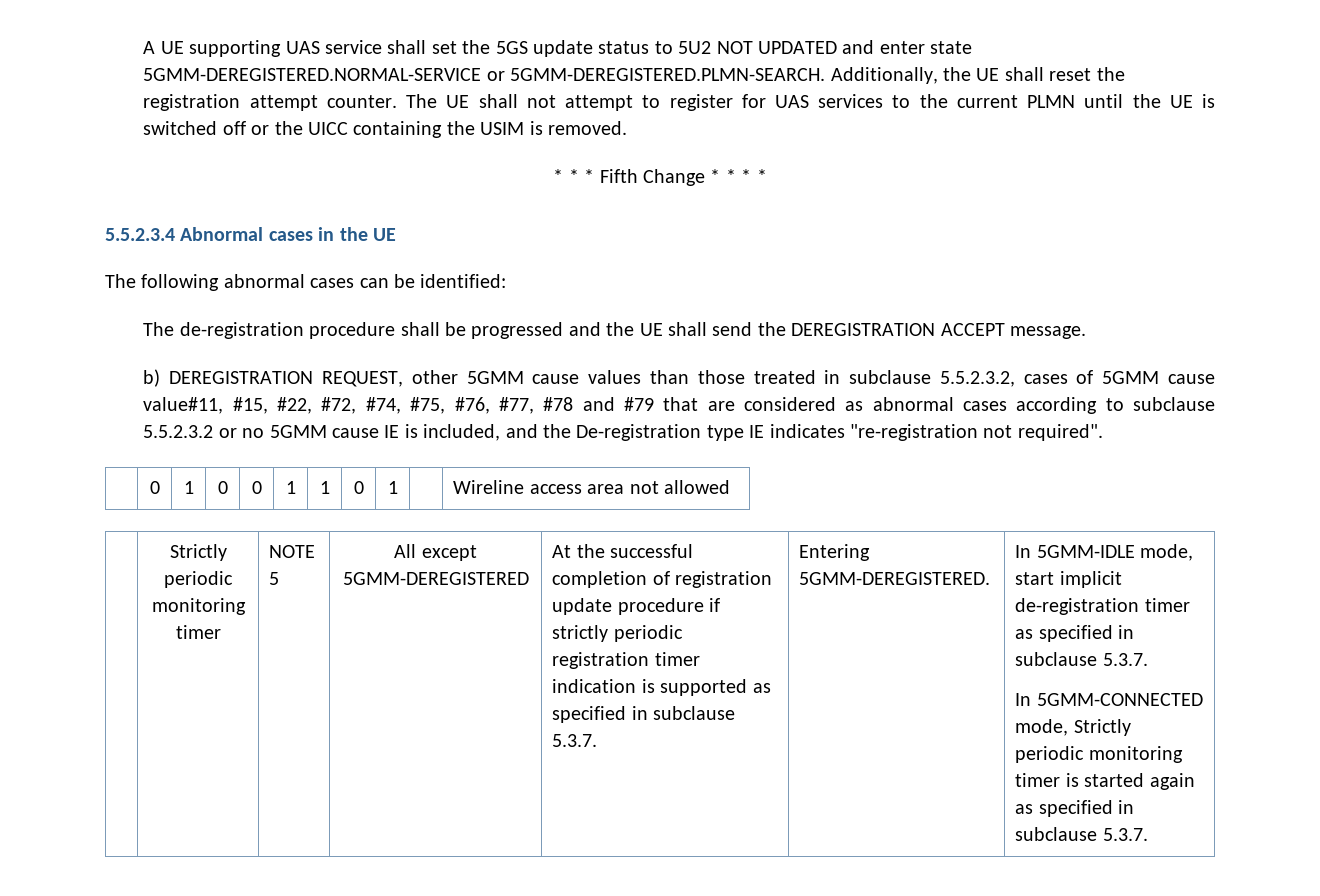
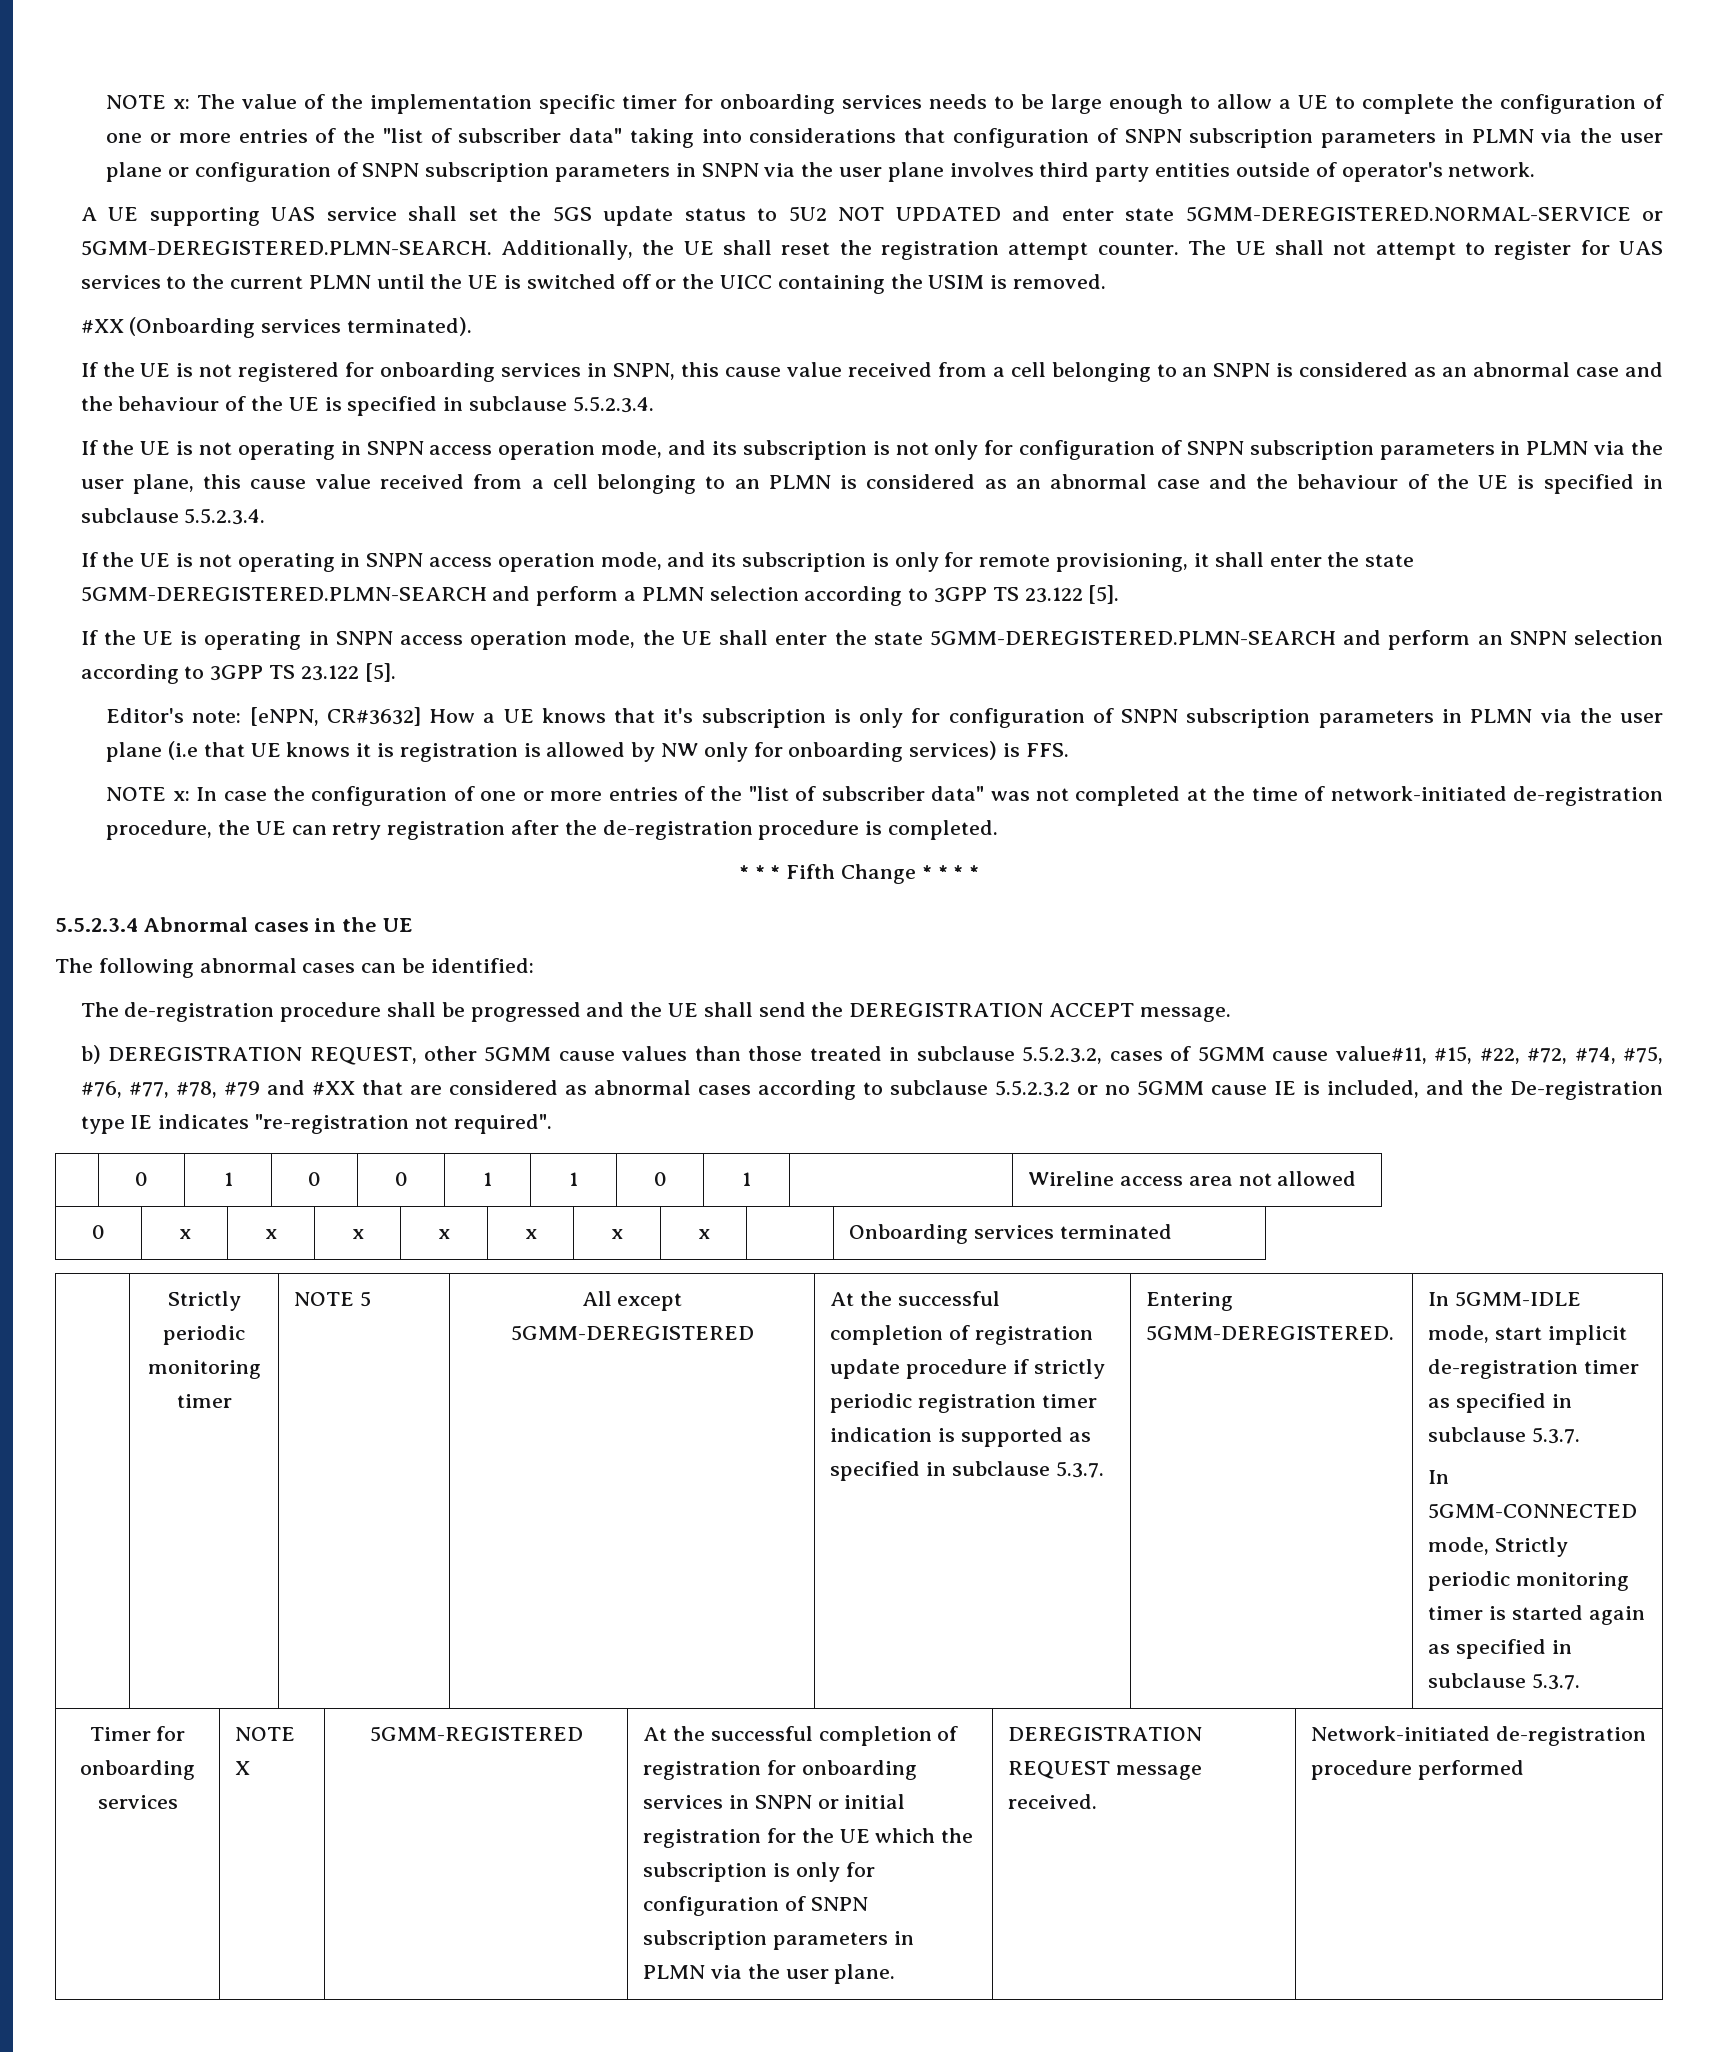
+ NOTE x: The value of the implementation specific timer for onboarding services needs to be large enough to allow a UE to complete the configuration of one or more entries of the "list of subscriber data" taking into considerations that configuration of SNPN subscription parameters in PLMN via the user plane or configuration of SNPN subscription parameters in SNPN via the user plane involves third party entities outside of operator's network.
+ #XX (Onboarding services terminated).
+ If the UE is not registered for onboarding services in SNPN, this cause value received from a cell belonging to an SNPN is considered as an abnormal case and the behaviour of the UE is specified in subclause 5.5.2.3.4.
+ If the UE is not operating in SNPN access operation mode, and its subscription is not only for configuration of SNPN subscription parameters in PLMN via the user plane, this cause value received from a cell belonging to an PLMN is considered as an abnormal case and the behaviour of the UE is specified in subclause 5.5.2.3.4.
+ If the UE is not operating in SNPN access operation mode, and its subscription is only for remote provisioning, it shall enter the state 5GMM-DEREGISTERED.PLMN-SEARCH and perform a PLMN selection according to 3GPP TS 23.122 [5].
+ If the UE is operating in SNPN access operation mode, the UE shall enter the state 5GMM-DEREGISTERED.PLMN-SEARCH and perform an SNPN selection according to 3GPP TS 23.122 [5].
+ Editor's note: [eNPN, CR#3632] How a UE knows that it's subscription is only for configuration of SNPN subscription parameters in PLMN via the user plane (i.e that UE knows it is registration is allowed by NW only for onboarding services) is FFS.
+ NOTE x: In case the configuration of one or more entries of the "list of subscriber data" was not completed at the time of network-initiated de-registration procedure, the UE can retry registration after the de-registration procedure is completed.
- b) DEREGISTRATION REQUEST, other 5GMM cause values than those treated in subclause 5.5.2.3.2, cases of 5GMM cause value#11, #15, #22, #72, #74, #75, #76, #77, #78 and #79 that are considered as abnormal cases according to subclause 5.5.2.3.2 or no 5GMM cause IE is included, and the De-registration type IE indicates "re-registration not required".
+ b) DEREGISTRATION REQUEST, other 5GMM cause values than those treated in subclause 5.5.2.3.2, cases of 5GMM cause value#11, #15, #22, #72, #74, #75, #76, #77, #78, #79 and #XX that are considered as abnormal cases according to subclause 5.5.2.3.2 or no 5GMM cause IE is included, and the De-registration type IE indicates "re-registration not required".
+ 0 | x | x | x | x | x | x | x | | Onboarding services terminated
+ Timer for onboarding services | NOTE X | 5GMM-REGISTERED | At the successful completion of registration for onboarding services in SNPN or initial registration for the UE which the subscription is only for configuration of SNPN subscription parameters in PLMN via the user plane. | DEREGISTRATION REQUEST message received. | Network-initiated de-registration procedure performed

